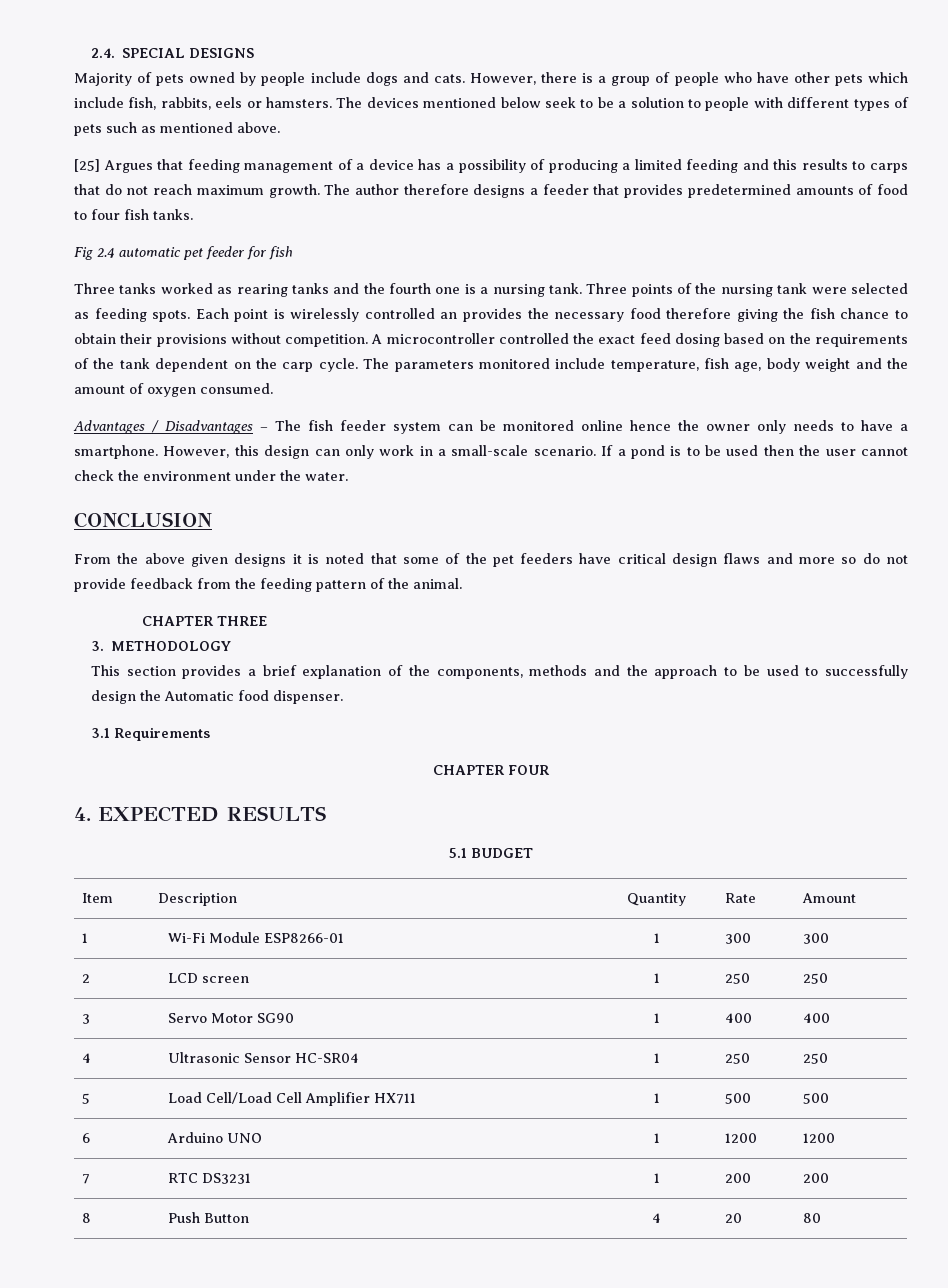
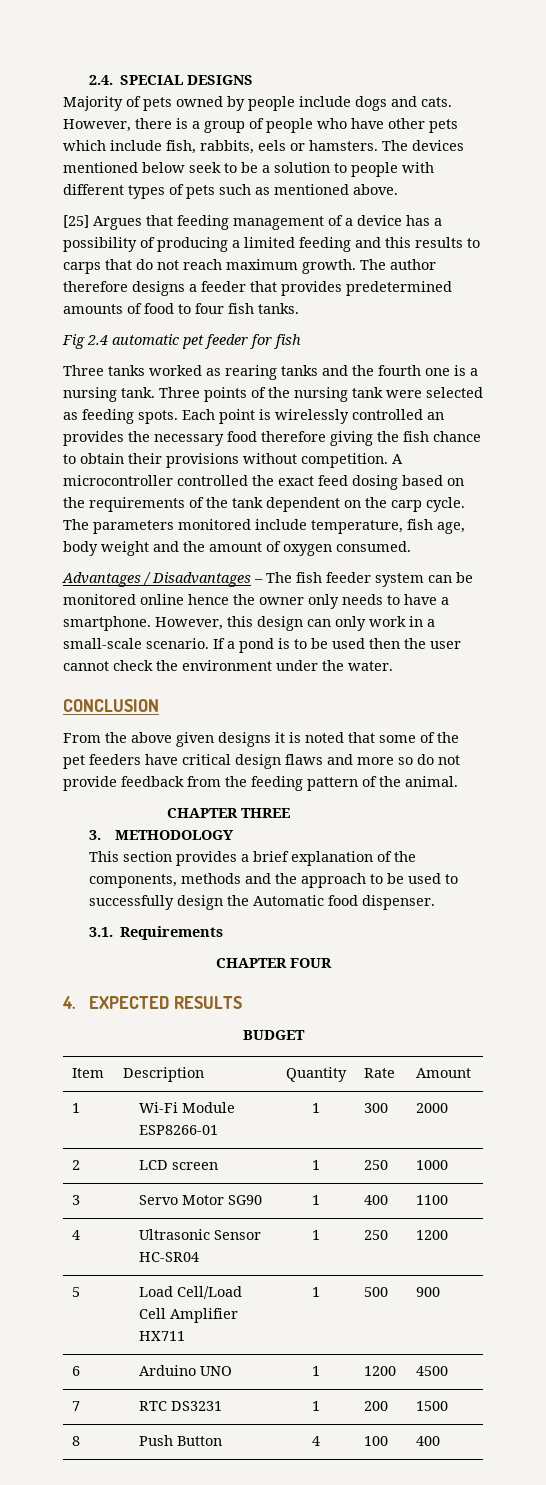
- 3.1 Requirements
+ 3.1. Requirements
- 5.1 BUDGET
+ BUDGET
- 1 | Wi-Fi Module ESP8266-01 | 1 | 300 | 300
+ 1 | Wi-Fi Module ESP8266-01 | 1 | 300 | 2000
- 2 | LCD screen | 1 | 250 | 250
+ 2 | LCD screen | 1 | 250 | 1000
- 3 | Servo Motor SG90 | 1 | 400 | 400
+ 3 | Servo Motor SG90 | 1 | 400 | 1100
- 4 | Ultrasonic Sensor HC-SR04 | 1 | 250 | 250
+ 4 | Ultrasonic Sensor HC-SR04 | 1 | 250 | 1200
- 5 | Load Cell/Load Cell Amplifier HX711 | 1 | 500 | 500
+ 5 | Load Cell/Load Cell Amplifier HX711 | 1 | 500 | 900
- 6 | Arduino UNO | 1 | 1200 | 1200
+ 6 | Arduino UNO | 1 | 1200 | 4500
- 7 | RTC DS3231 | 1 | 200 | 200
+ 7 | RTC DS3231 | 1 | 200 | 1500
- 8 | Push Button | 4 | 20 | 80
+ 8 | Push Button | 4 | 100 | 400

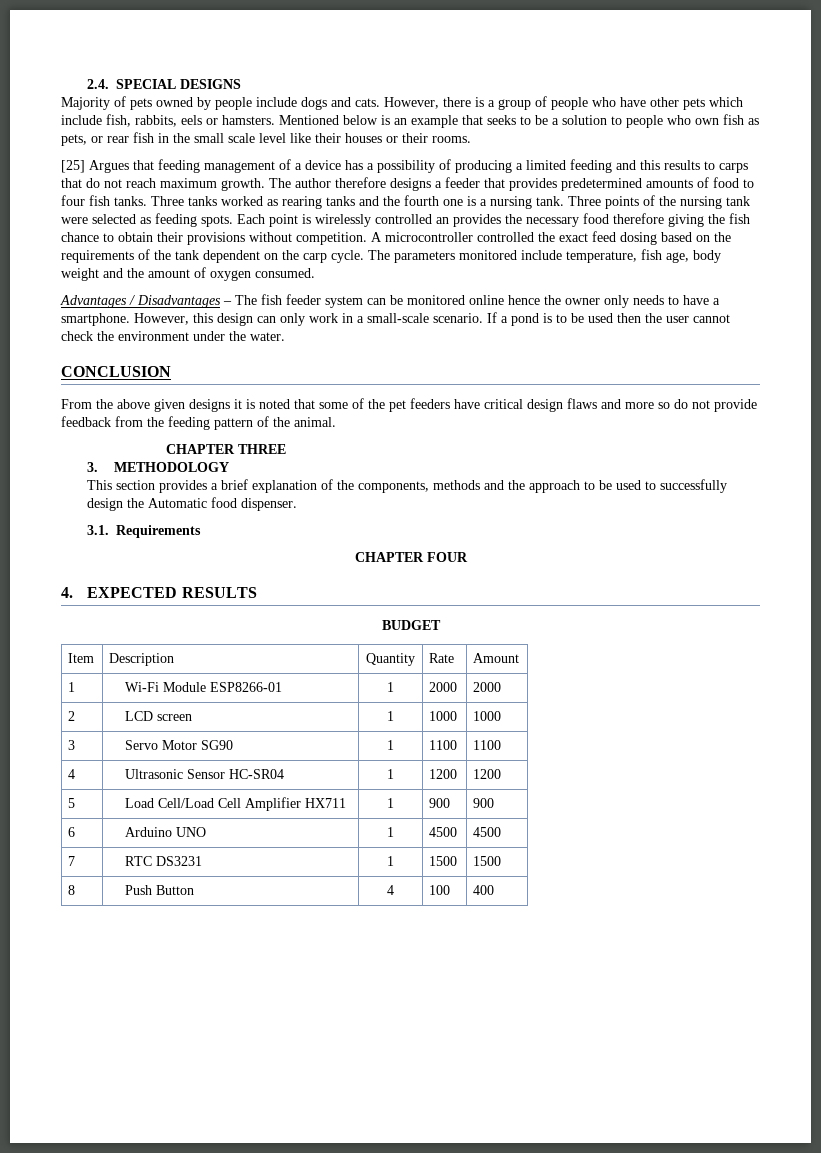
- The devices mentioned below seek to be a solution to people with different types of pets such as mentioned above.
+ Mentioned below is an example that seeks to be a solution to people who own fish as pets, or rear fish in the small scale level like their houses or their rooms.
- The author therefore designs a feeder that provides predetermined amounts of food to four fish tanks.
- Fig 2.4 automatic pet feeder for fish
- Three tanks worked as rearing tanks and the fourth one is a nursing tank.
+ The author therefore designs a feeder that provides predetermined amounts of food to four fish tanks. Three tanks worked as rearing tanks and the fourth one is a nursing tank.
- 1 | Wi-Fi Module ESP8266-01 | 1 | 300 | 2000
+ 1 | Wi-Fi Module ESP8266-01 | 1 | 2000 | 2000
- 2 | LCD screen | 1 | 250 | 1000
+ 2 | LCD screen | 1 | 1000 | 1000
- 3 | Servo Motor SG90 | 1 | 400 | 1100
+ 3 | Servo Motor SG90 | 1 | 1100 | 1100
- 4 | Ultrasonic Sensor HC-SR04 | 1 | 250 | 1200
+ 4 | Ultrasonic Sensor HC-SR04 | 1 | 1200 | 1200
- 5 | Load Cell/Load Cell Amplifier HX711 | 1 | 500 | 900
+ 5 | Load Cell/Load Cell Amplifier HX711 | 1 | 900 | 900
- 6 | Arduino UNO | 1 | 1200 | 4500
+ 6 | Arduino UNO | 1 | 4500 | 4500
- 7 | RTC DS3231 | 1 | 200 | 1500
+ 7 | RTC DS3231 | 1 | 1500 | 1500

